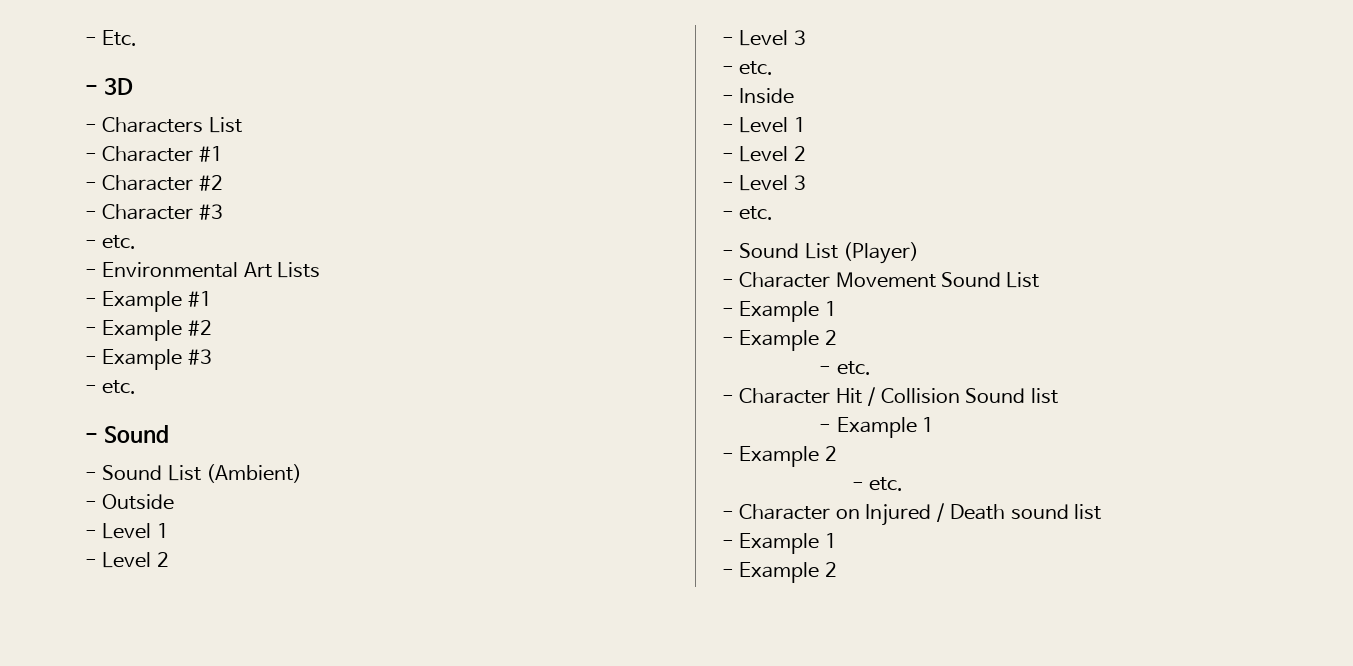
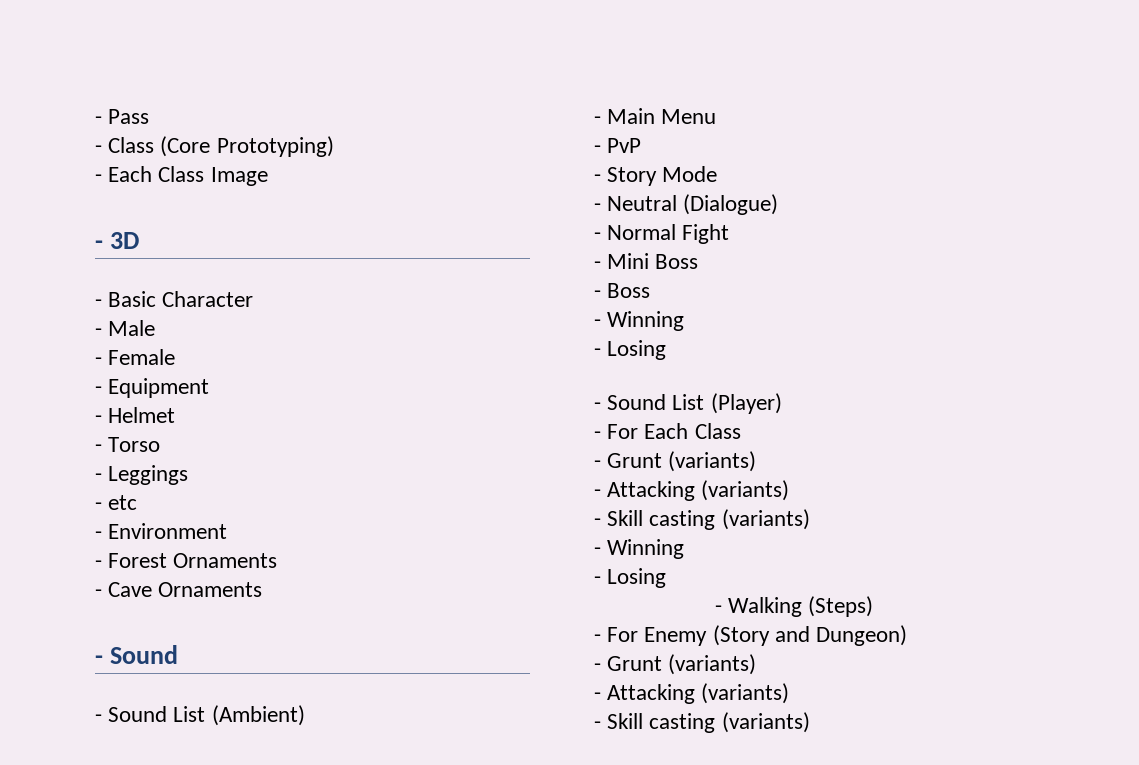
- - Etc.
+ - Pass
+ - Class (Core Prototyping)
+ - Each Class Image
- - Characters List
- - Character #1
- - Character #2
- - Character #3
- - etc.
- - Environmental Art Lists
- - Example #1
- - Example #2
- - Example #3
- - etc.
+ - Basic Character
+ - Male
+ - Female
+ - Equipment
+ - Helmet
+ - Torso
+ - Leggings
+ - etc
+ - Environment
+ - Forest Ornaments
+ - Cave Ornaments
- - Outside
- - Level 1
- - Level 2
- - Level 3
- - etc.
- - Inside
- - Level 1
- - Level 2
- - Level 3
- - etc.
+ - Main Menu
+ - PvP
+ - Story Mode
+ - Neutral (Dialogue)
+ - Normal Fight
+ - Mini Boss
+ - Boss
+ - Winning
+ - Losing
- - Character Movement Sound List
- - Example 1
- - Example 2
- - etc.
- - Character Hit / Collision Sound list
- - Example 1
- - Example 2
- - etc.
- - Character on Injured / Death sound list
- - Example 1
- - Example 2
+ - For Each Class
+ - Grunt (variants)
+ - Attacking (variants)
+ - Skill casting (variants)
+ - Winning
+ - Losing
+ - Walking (Steps)
+ - For Enemy (Story and Dungeon)
+ - Grunt (variants)
+ - Attacking (variants)
+ - Skill casting (variants)

